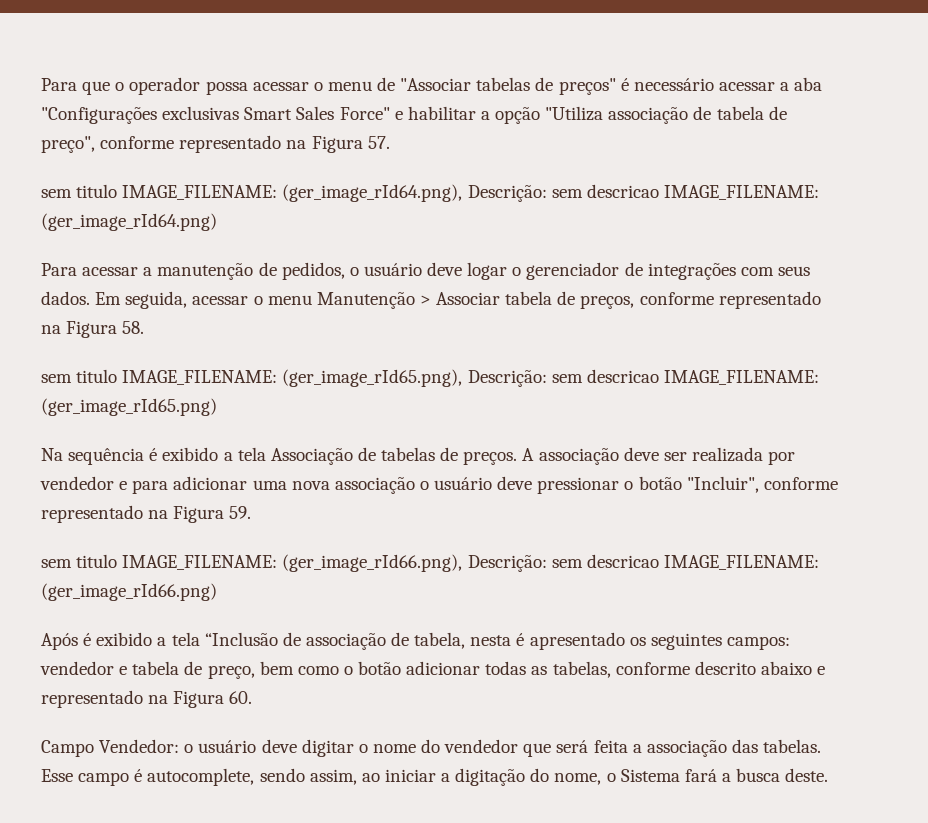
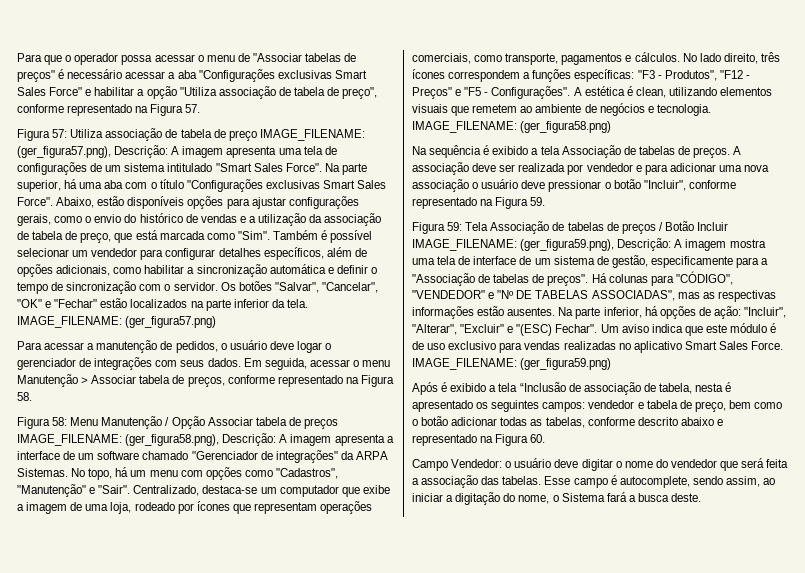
- sem titulo IMAGE_FILENAME: (ger_image_rId64.png), Descrição: sem descricao IMAGE_FILENAME: (ger_image_rId64.png)
+ Figura 57: Utiliza associação de tabela de preço IMAGE_FILENAME: (ger_figura57.png), Descrição: A imagem apresenta uma tela de configurações de um sistema intitulado "Smart Sales Force". Na parte superior, há uma aba com o título "Configurações exclusivas Smart Sales Force". Abaixo, estão disponíveis opções para ajustar configurações gerais, como o envio do histórico de vendas e a utilização da associação de tabela de preço, que está marcada como "Sim". Também é possível selecionar um vendedor para configurar detalhes específicos, além de opções adicionais, como habilitar a sincronização automática e definir o tempo de sincronização com o servidor. Os botões "Salvar", "Cancelar", "OK" e "Fechar" estão localizados na parte inferior da tela. IMAGE_FILENAME: (ger_figura57.png)
- sem titulo IMAGE_FILENAME: (ger_image_rId65.png), Descrição: sem descricao IMAGE_FILENAME: (ger_image_rId65.png)
+ Figura 58: Menu Manutenção / Opção Associar tabela de preços IMAGE_FILENAME: (ger_figura58.png), Descrição: A imagem apresenta a interface de um software chamado "Gerenciador de integrações" da ARPA Sistemas. No topo, há um menu com opções como "Cadastros", "Manutenção" e "Sair". Centralizado, destaca-se um computador que exibe a imagem de uma loja, rodeado por ícones que representam operações comerciais, como transporte, pagamentos e cálculos. No lado direito, três ícones correspondem a funções específicas: "F3 - Produtos", "F12 - Preços" e "F5 - Configurações". A estética é clean, utilizando elementos visuais que remetem ao ambiente de negócios e tecnologia. IMAGE_FILENAME: (ger_figura58.png)
- sem titulo IMAGE_FILENAME: (ger_image_rId66.png), Descrição: sem descricao IMAGE_FILENAME: (ger_image_rId66.png)
+ Figura 59: Tela Associação de tabelas de preços / Botão Incluir IMAGE_FILENAME: (ger_figura59.png), Descrição: A imagem mostra uma tela de interface de um sistema de gestão, especificamente para a "Associação de tabelas de preços". Há colunas para "CÓDIGO", "VENDEDOR" e "Nº DE TABELAS ASSOCIADAS", mas as respectivas informações estão ausentes. Na parte inferior, há opções de ação: "Incluir", "Alterar", "Excluir" e "(ESC) Fechar". Um aviso indica que este módulo é de uso exclusivo para vendas realizadas no aplicativo Smart Sales Force. IMAGE_FILENAME: (ger_figura59.png)

